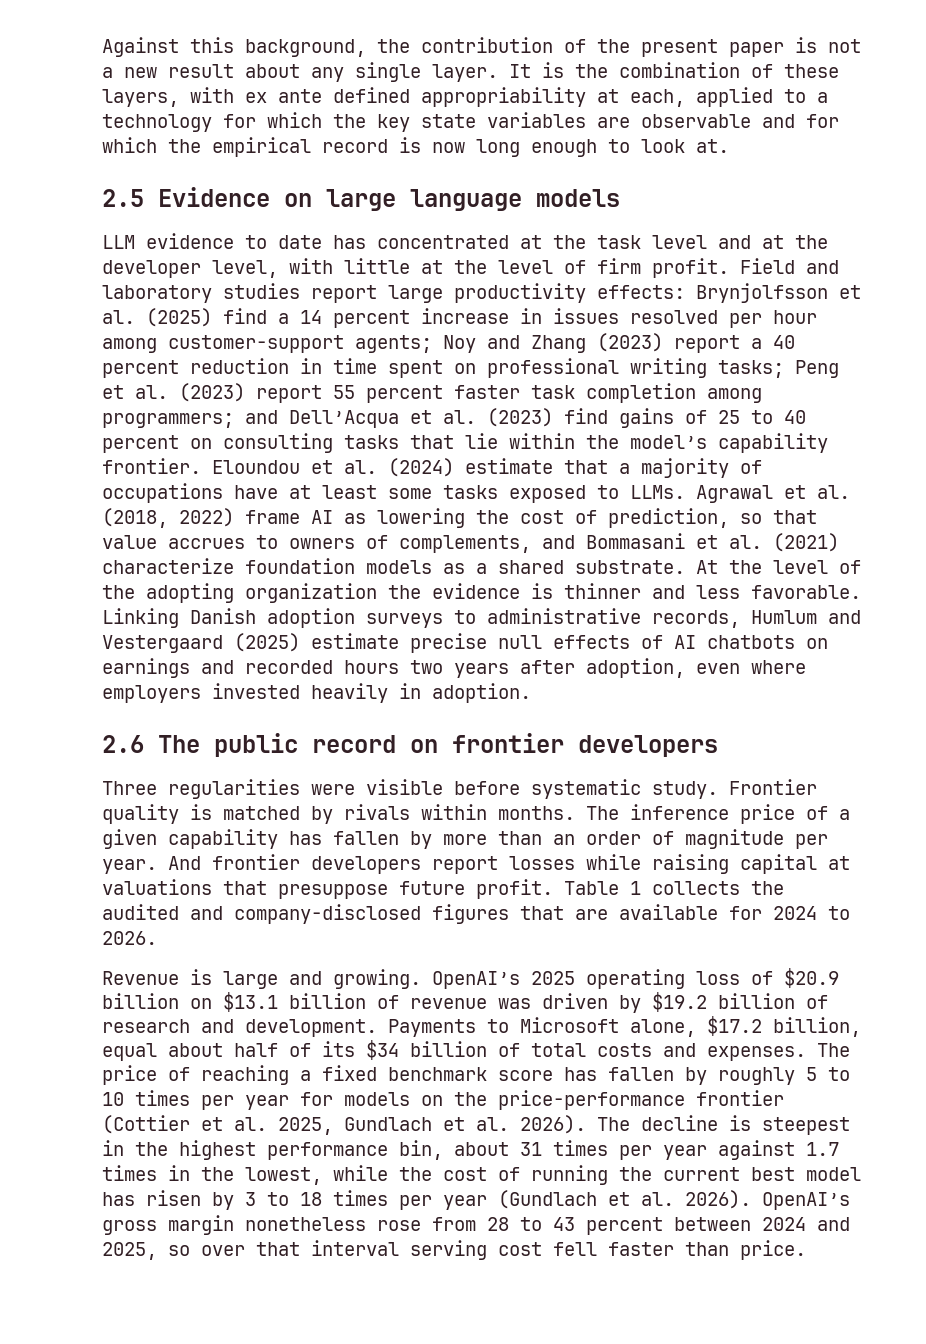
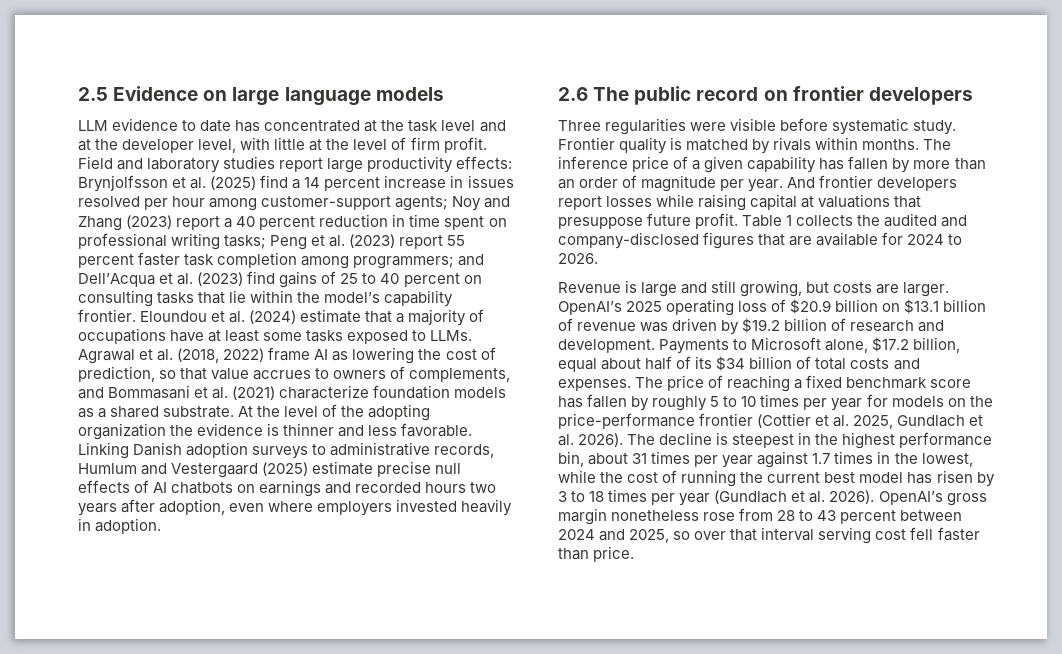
- Against this background, the contribution of the present paper is not a new result about any single layer. It is the combination of these layers, with ex ante defined appropriability at each, applied to a technology for which the key state variables are observable and for which the empirical record is now long enough to look at.
- Revenue is large and growing.
+ Revenue is large and still growing, but costs are larger.

